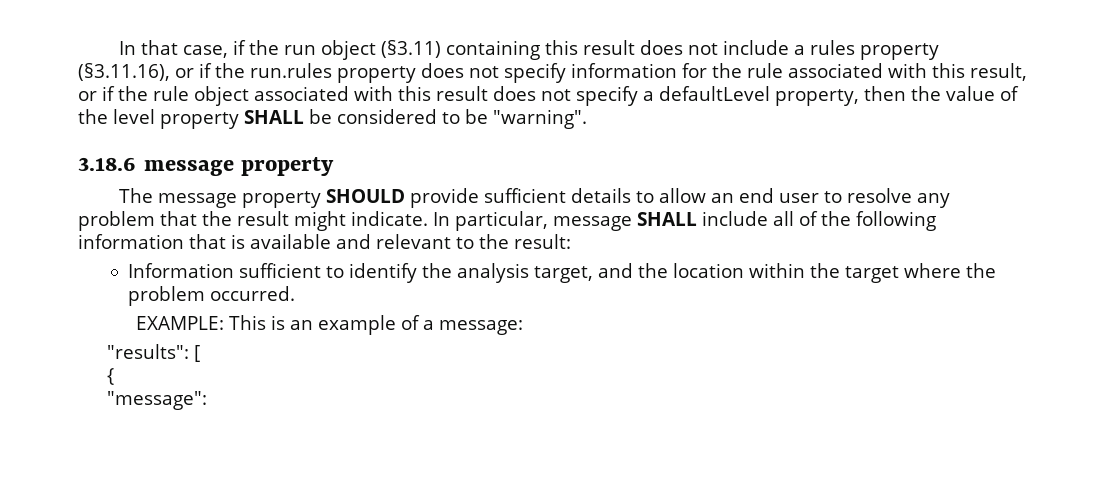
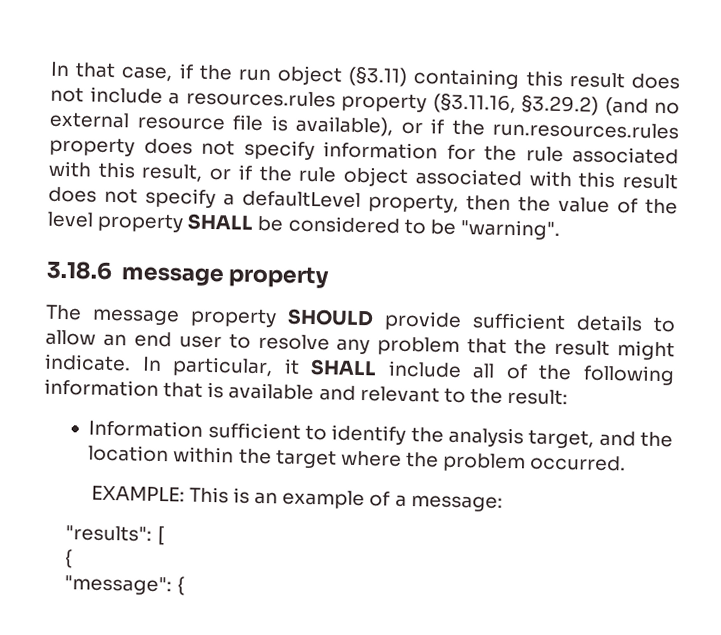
- In that case, if the run object (§3.11) containing this result does not include a rules property (§3.11.16), or if the run.rules property does not specify information for the rule associated with this result, or if the rule object associated with this result does not specify a defaultLevel property, then the value of the level property SHALL be considered to be "warning".
+ In that case, if the run object (§3.11) containing this result does not include a resources.rules property (§3.11.16, §3.29.2) (and no external resource file is available), or if the run.resources.rules property does not specify information for the rule associated with this result, or if the rule object associated with this result does not specify a defaultLevel property, then the value of the level property SHALL be considered to be "warning".
- In particular, message SHALL include all of the following information that is available and relevant to the result:
+ In particular, it SHALL include all of the following information that is available and relevant to the result:
- "message":
+ "message": {

